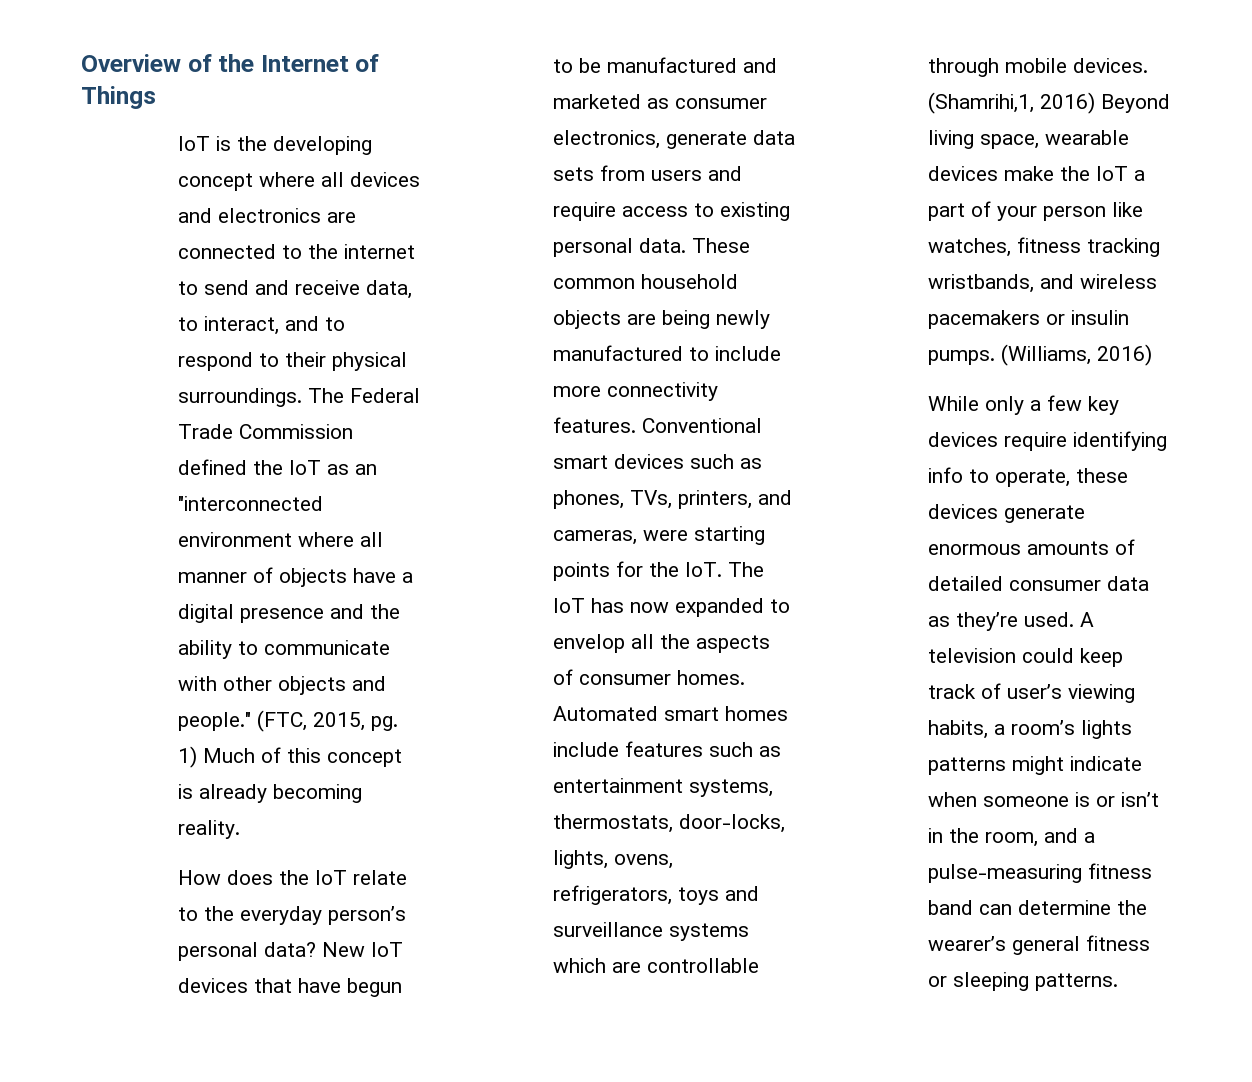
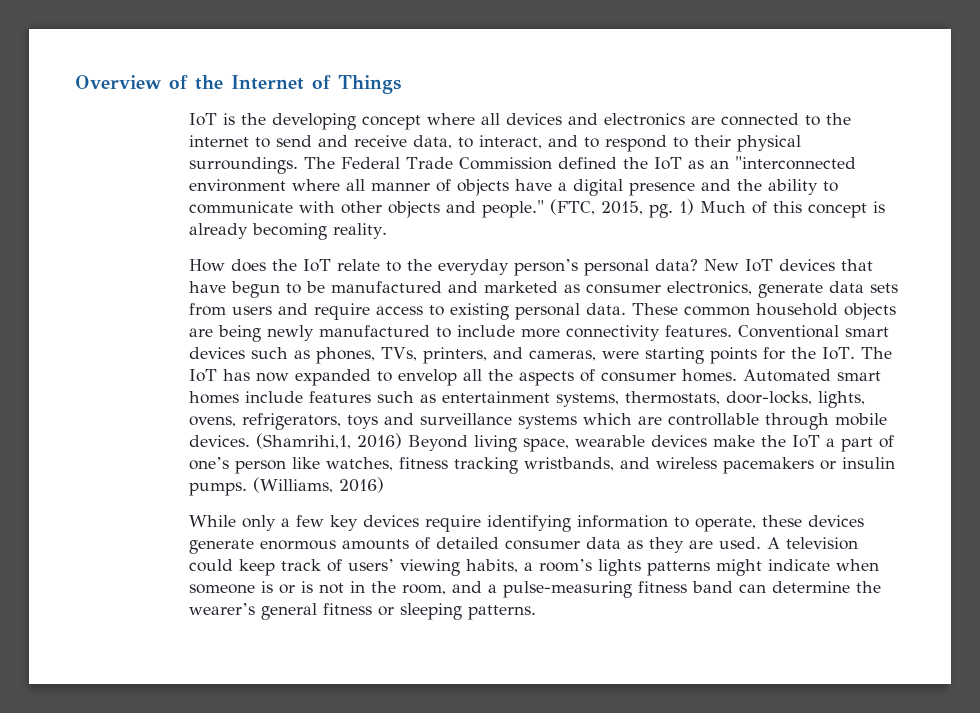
- (Shamrihi,1, 2016) Beyond living space, wearable devices make the IoT a part of your person like watches, fitness tracking wristbands, and wireless pacemakers or insulin pumps.
+ (Shamrihi,1, 2016) Beyond living space, wearable devices make the IoT a part of one’s person like watches, fitness tracking wristbands, and wireless pacemakers or insulin pumps.
- While only a few key devices require identifying info to operate, these devices generate enormous amounts of detailed consumer data as they’re used.
+ While only a few key devices require identifying information to operate, these devices generate enormous amounts of detailed consumer data as they are used.
- A television could keep track of user’s viewing habits, a room’s lights patterns might indicate when someone is or isn’t in the room, and a pulse-measuring fitness band can determine the wearer’s general fitness or sleeping patterns.
+ A television could keep track of users’ viewing habits, a room’s lights patterns might indicate when someone is or is not in the room, and a pulse-measuring fitness band can determine the wearer’s general fitness or sleeping patterns.

